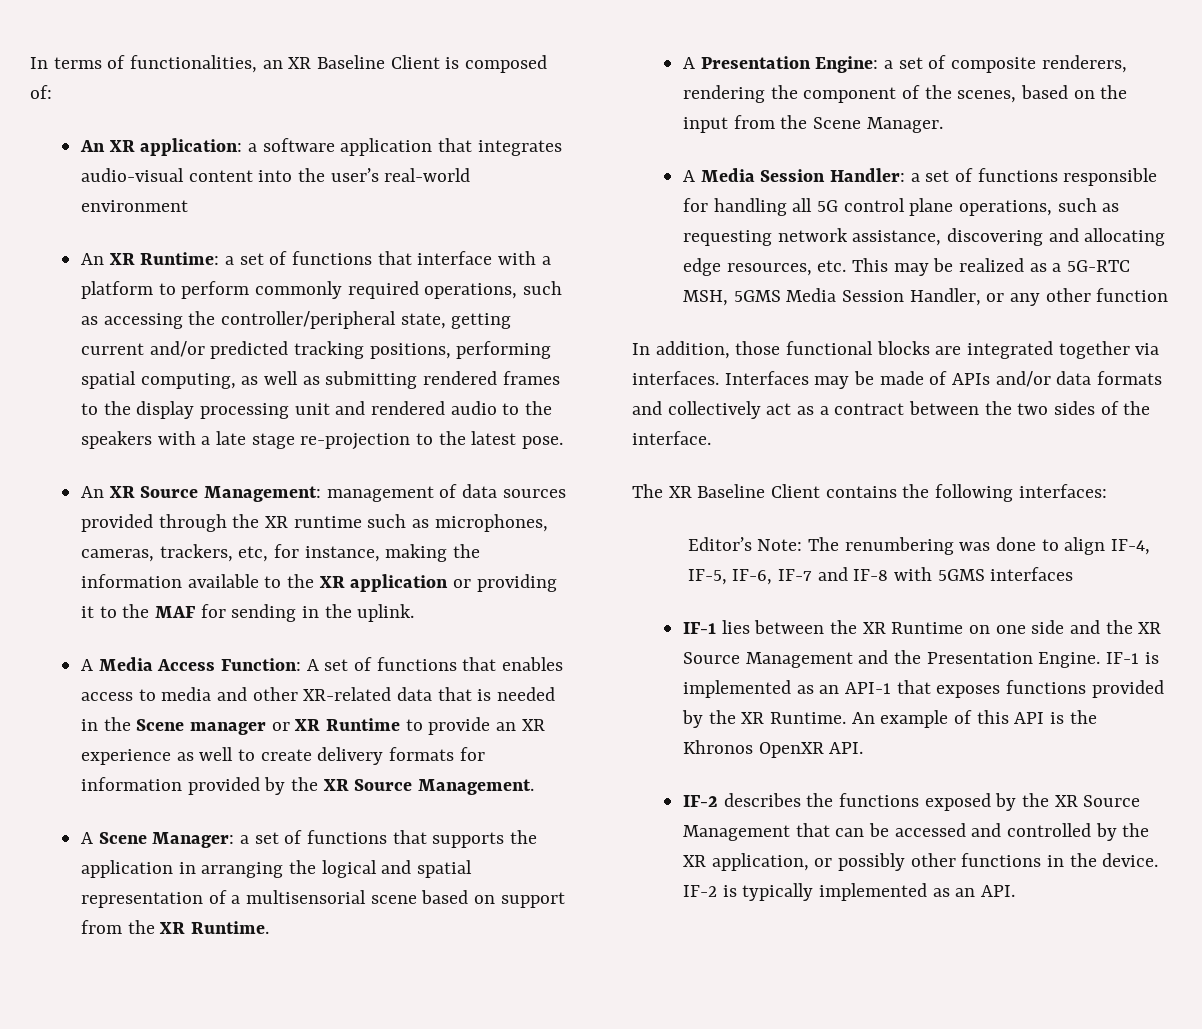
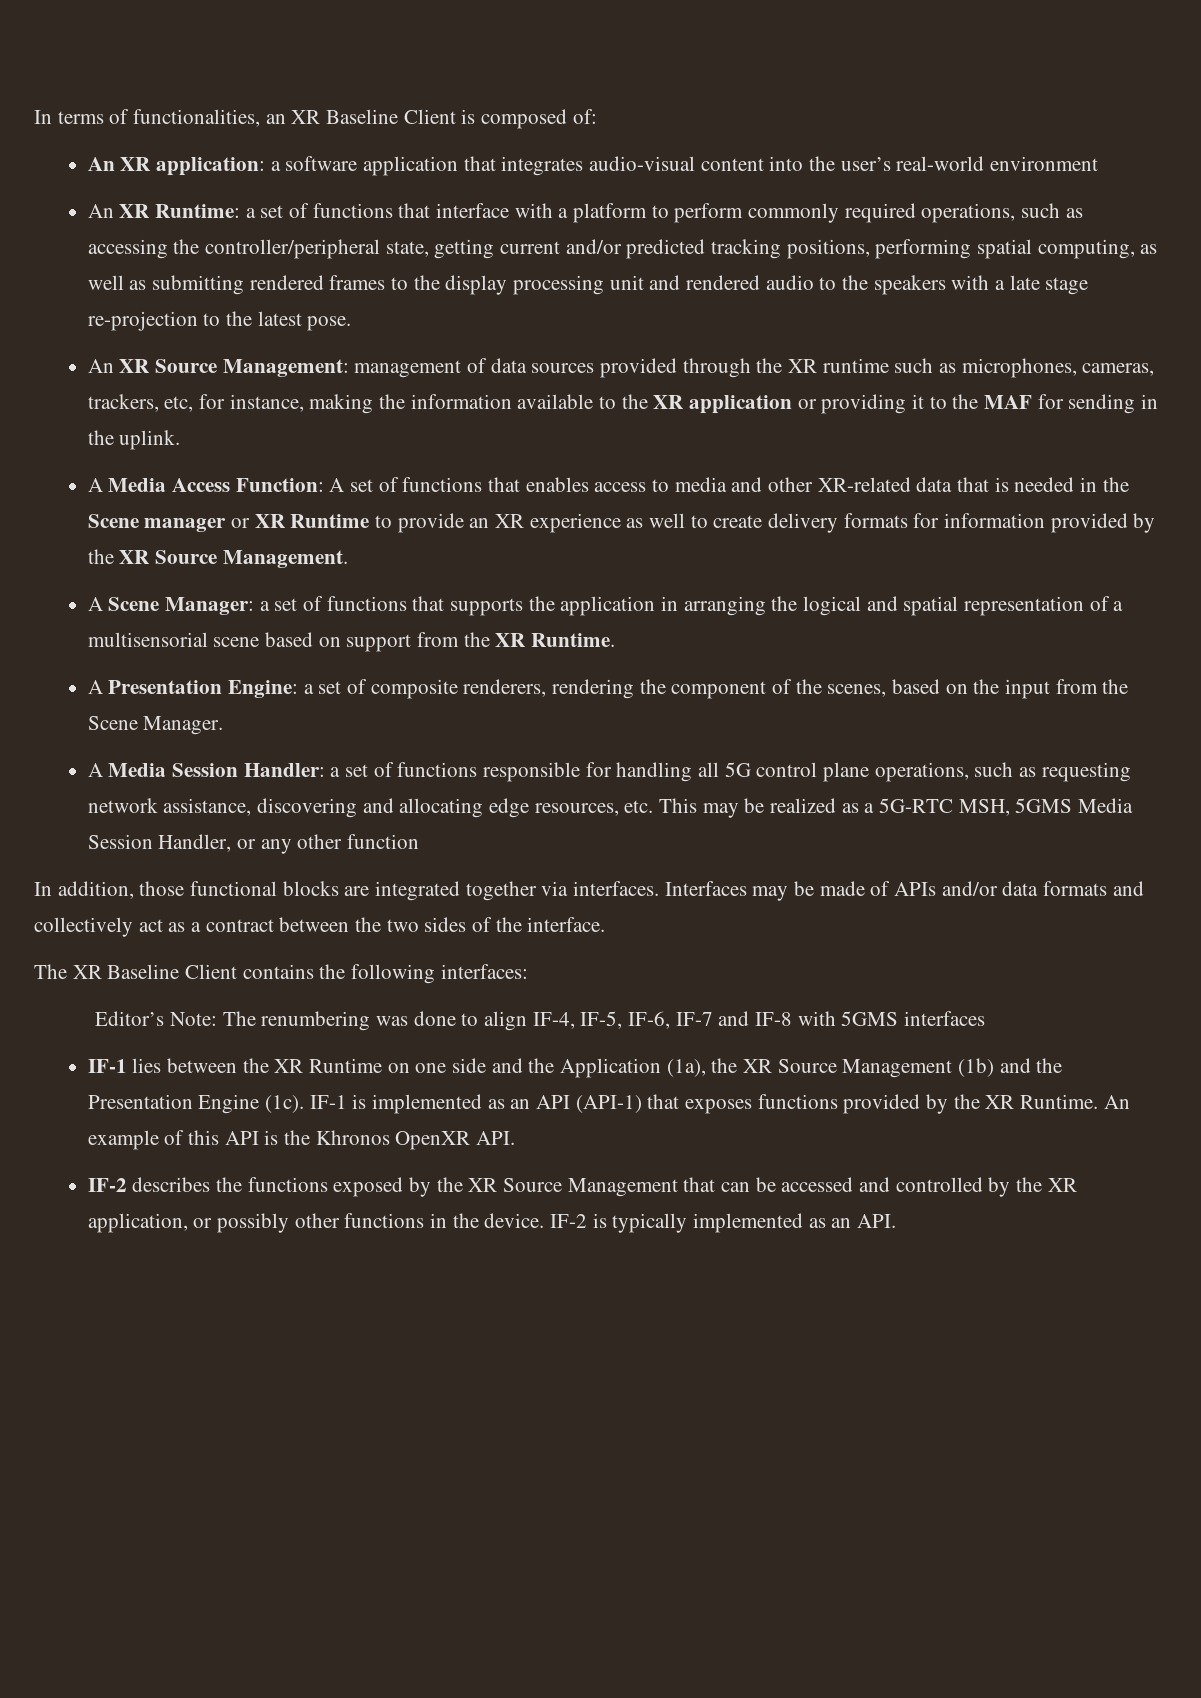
- IF-1 lies between the XR Runtime on one side and the XR Source Management and the Presentation Engine.
+ IF-1 lies between the XR Runtime on one side and the Application (1a), the XR Source Management (1b) and the Presentation Engine (1c).
- IF-1 is implemented as an API-1 that exposes functions provided by the XR Runtime.
+ IF-1 is implemented as an API (API-1) that exposes functions provided by the XR Runtime.

